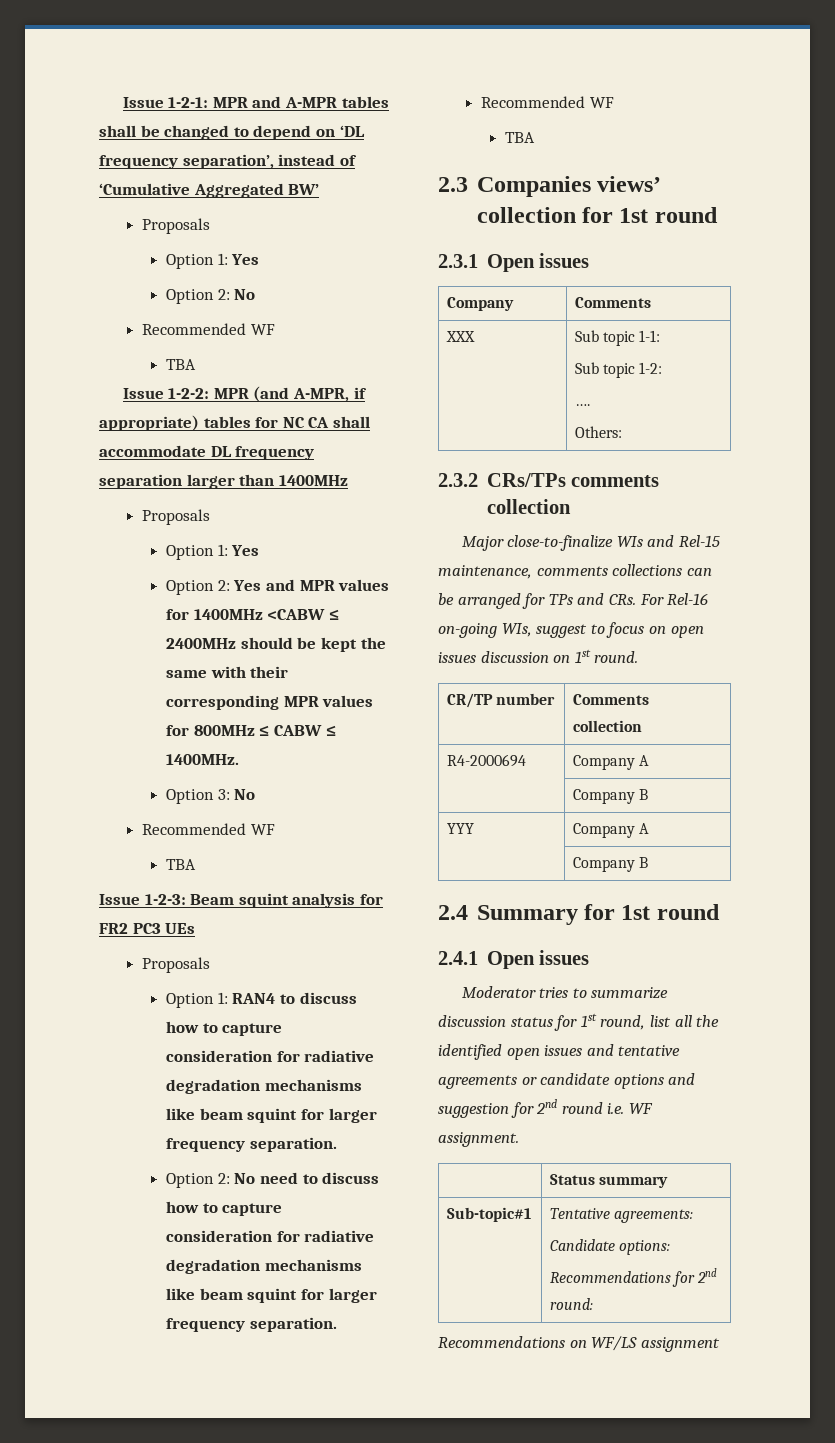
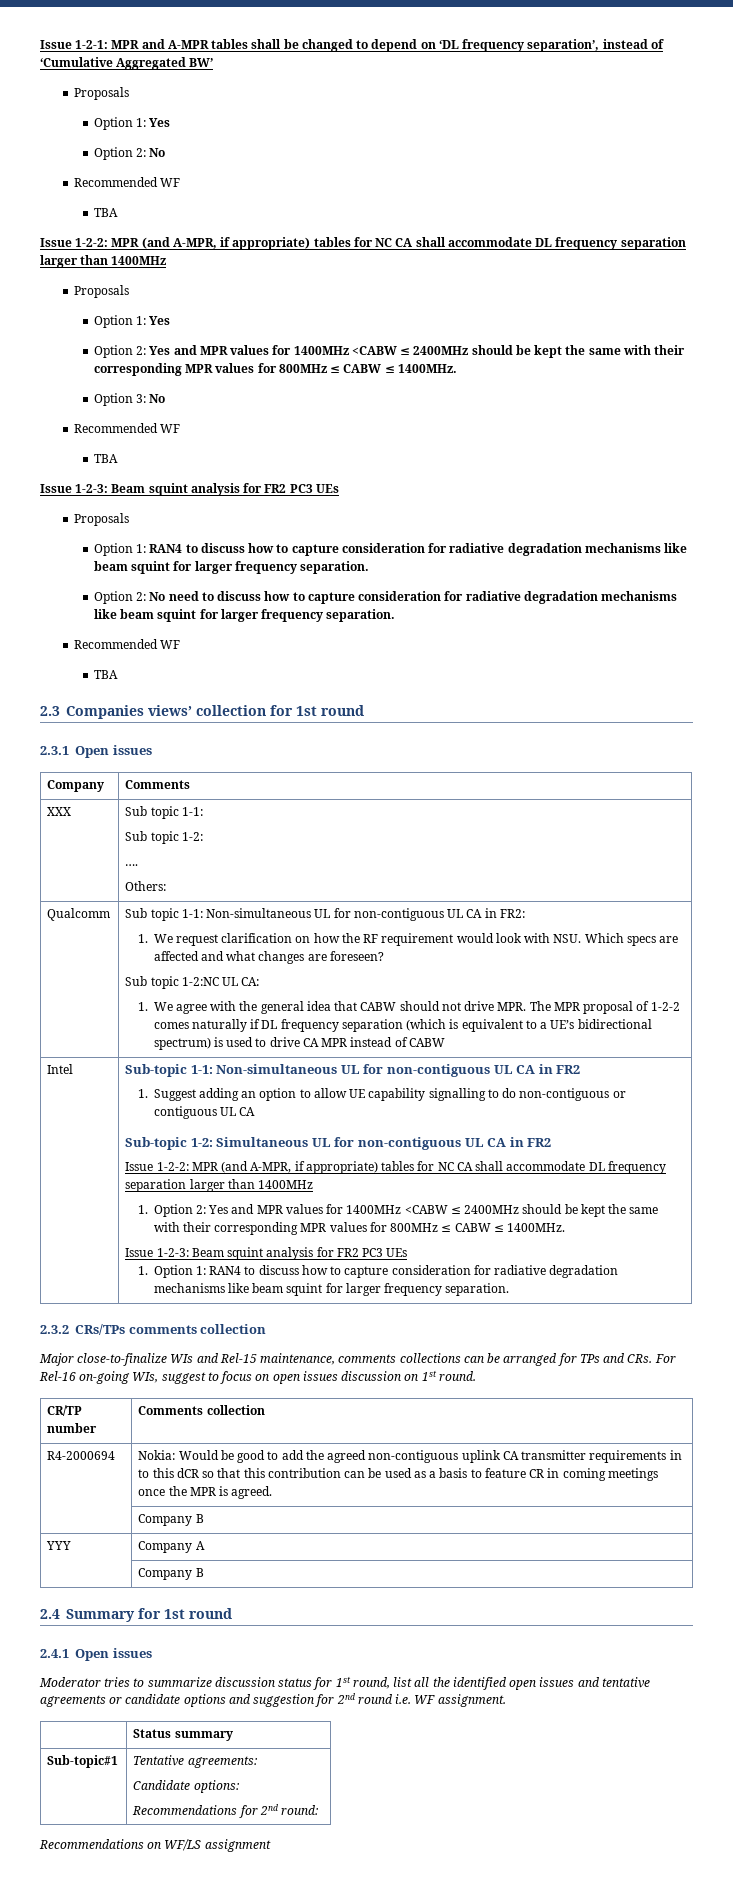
+ Qualcomm | Sub topic 1-1: Non-simultaneous UL for non-contiguous UL CA in FR2:
+ 1. We request clarification on how the RF requirement would look with NSU. Which specs are affected and what changes are foreseen?
+ Sub topic 1-2:NC UL CA:
+ 1. We agree with the general idea that CABW should not drive MPR. The MPR proposal of 1-2-2 comes naturally if DL frequency separation (which is equivalent to a UE’s bidirectional spectrum) is used to drive CA MPR instead of CABW
+ Intel | Sub-topic 1-1: Non-simultaneous UL for non-contiguous UL CA in FR2
+ 1. Suggest adding an option to allow UE capability signalling to do non-contiguous or contiguous UL CA
+ Sub-topic 1-2: Simultaneous UL for non-contiguous UL CA in FR2
+ Issue 1-2-2: MPR (and A-MPR, if appropriate) tables for NC CA shall accommodate DL frequency separation larger than 1400MHz
+ 1. Option 2: Yes and MPR values for 1400MHz <CABW ≤ 2400MHz should be kept the same with their corresponding MPR values for 800MHz ≤ CABW ≤ 1400MHz.
+ Issue 1-2-3: Beam squint analysis for FR2 PC3 UEs
+ 1. Option 1: RAN4 to discuss how to capture consideration for radiative degradation mechanisms like beam squint for larger frequency separation.
- R4-2000694 | Company A
+ R4-2000694 | Nokia: Would be good to add the agreed non-contiguous uplink CA transmitter requirements in to this dCR so that this contribution can be used as a basis to feature CR in coming meetings once the MPR is agreed.

